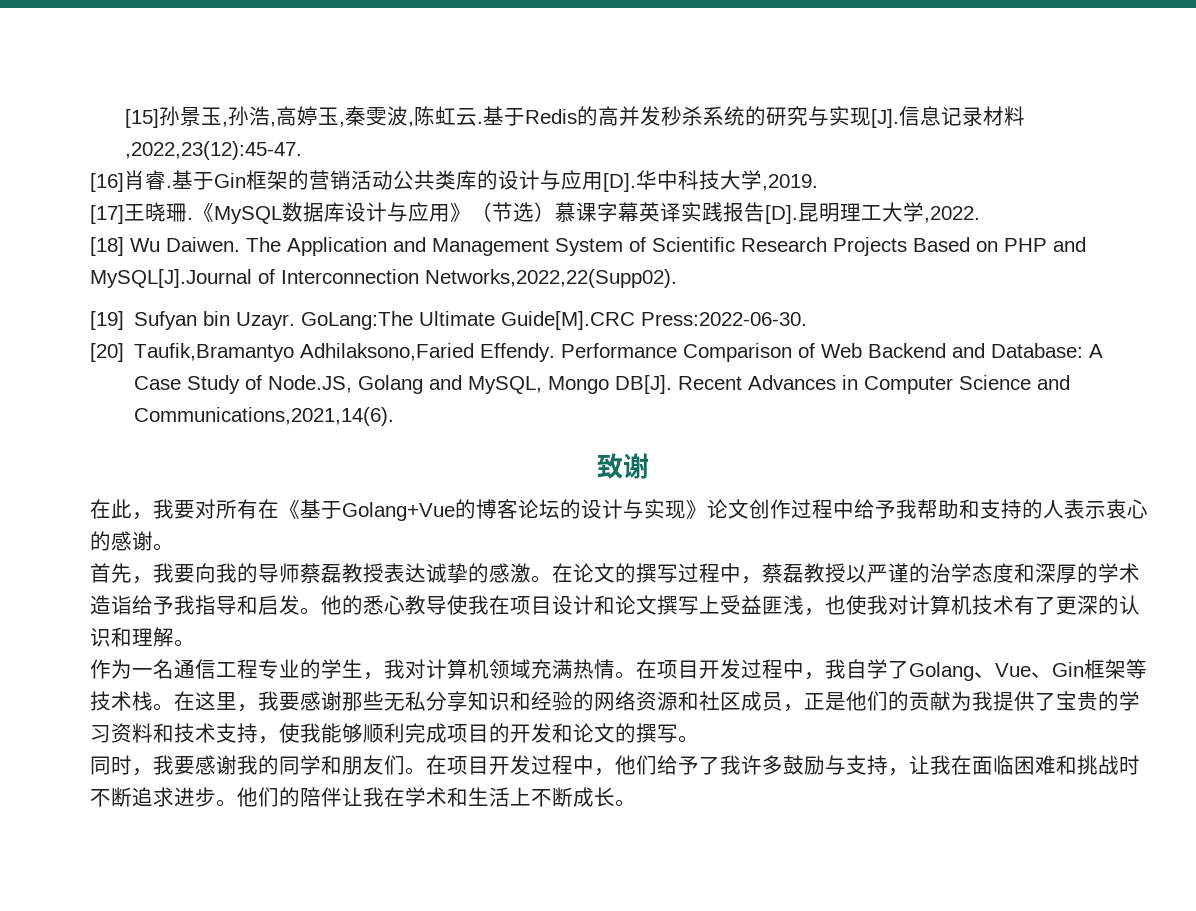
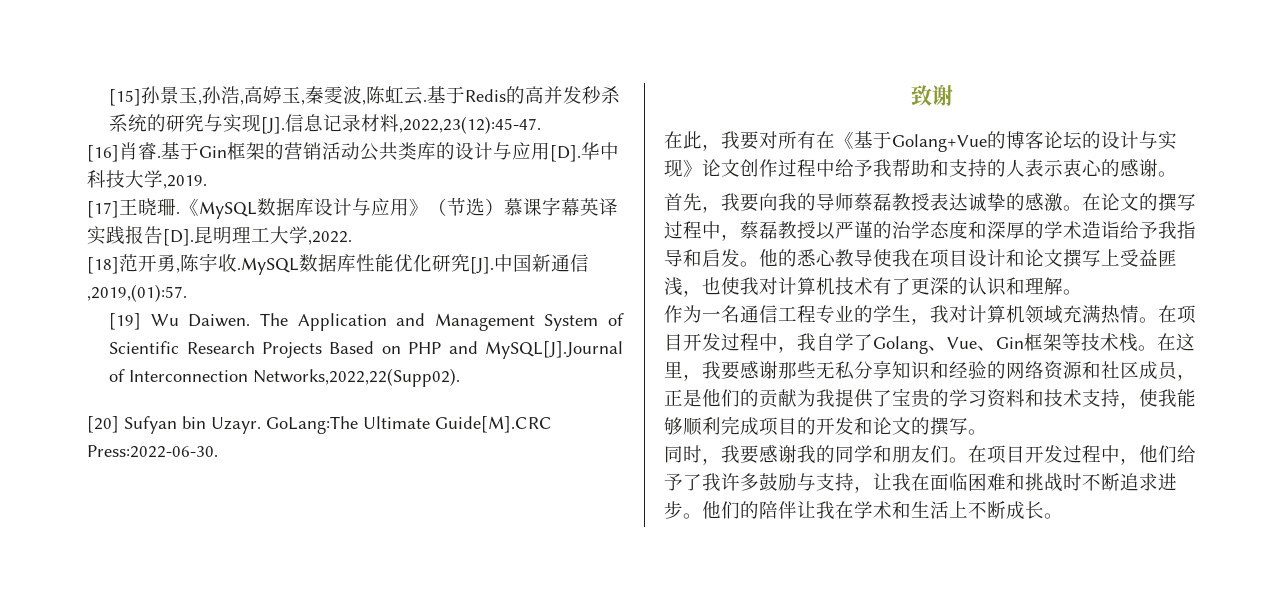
- [18] Wu Daiwen.
+ [18]范开勇,陈宇收.MySQL数据库性能优化研究[J].中国新通信,2019,(01):57.
+ [19] Wu Daiwen.
- [19] Sufyan bin Uzayr.
+ [20] Sufyan bin Uzayr.
- [20] Taufik,Bramantyo Adhilaksono,Faried Effendy. Performance Comparison of Web Backend and Database: A Case Study of Node.JS, Golang and MySQL, Mongo DB[J]. Recent Advances in Computer Science and Communications,2021,14(6).

